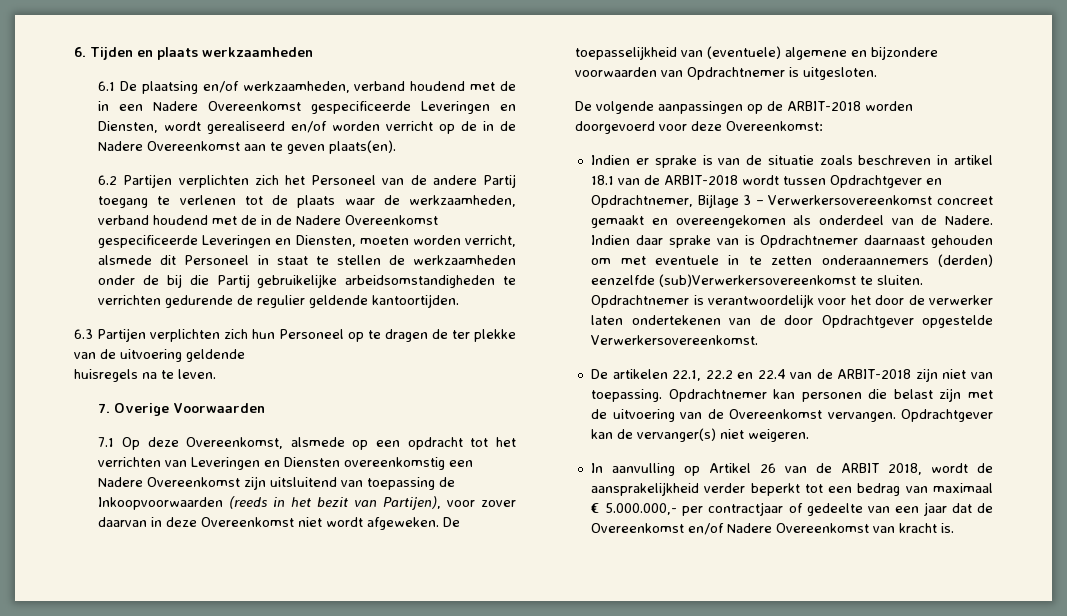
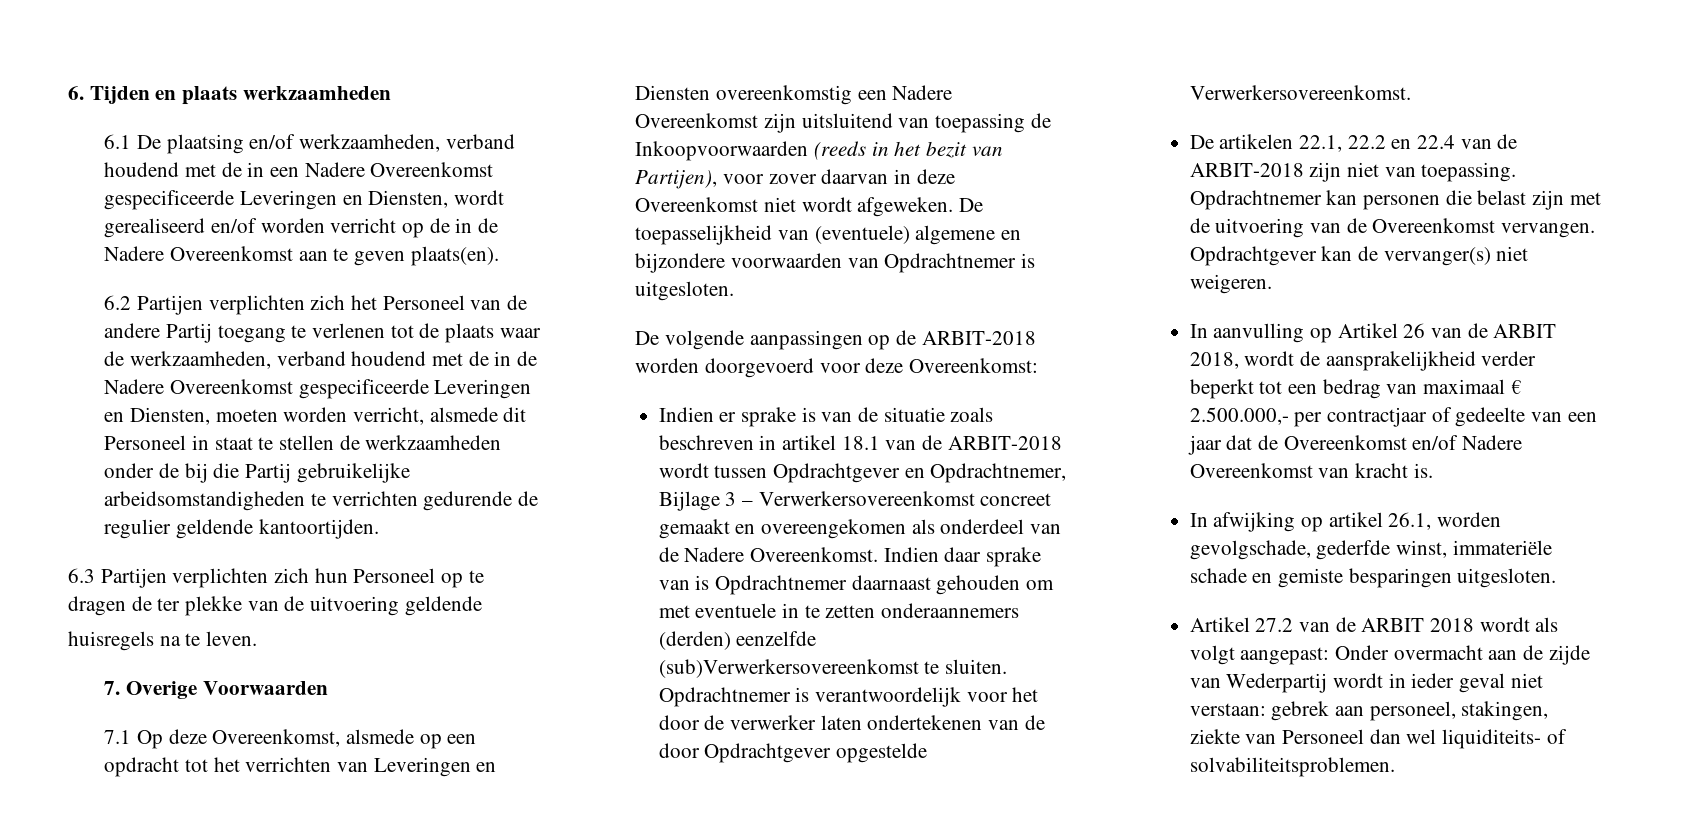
- Indien er sprake is van de situatie zoals beschreven in artikel 18.1 van de ARBIT-2018 wordt tussen Opdrachtgever en Opdrachtnemer, Bijlage 3 – Verwerkersovereenkomst concreet gemaakt en overeengekomen als onderdeel van de Nadere.
+ Indien er sprake is van de situatie zoals beschreven in artikel 18.1 van de ARBIT-2018 wordt tussen Opdrachtgever en Opdrachtnemer, Bijlage 3 – Verwerkersovereenkomst concreet gemaakt en overeengekomen als onderdeel van de Nadere Overeenkomst.
- In aanvulling op Artikel 26 van de ARBIT 2018, wordt de aansprakelijkheid verder beperkt tot een bedrag van maximaal € 5.000.000,- per contractjaar of gedeelte van een jaar dat de Overeenkomst en/of Nadere Overeenkomst van kracht is.
+ In aanvulling op Artikel 26 van de ARBIT 2018, wordt de aansprakelijkheid verder beperkt tot een bedrag van maximaal € 2.500.000,- per contractjaar of gedeelte van een jaar dat de Overeenkomst en/of Nadere Overeenkomst van kracht is.
+ In afwijking op artikel 26.1, worden gevolgschade, gederfde winst, immateriële schade en gemiste besparingen uitgesloten.
+ Artikel 27.2 van de ARBIT 2018 wordt als volgt aangepast: Onder overmacht aan de zijde van Wederpartij wordt in ieder geval niet verstaan: gebrek aan personeel, stakingen, ziekte van Personeel dan wel liquiditeits- of solvabiliteitsproblemen.

